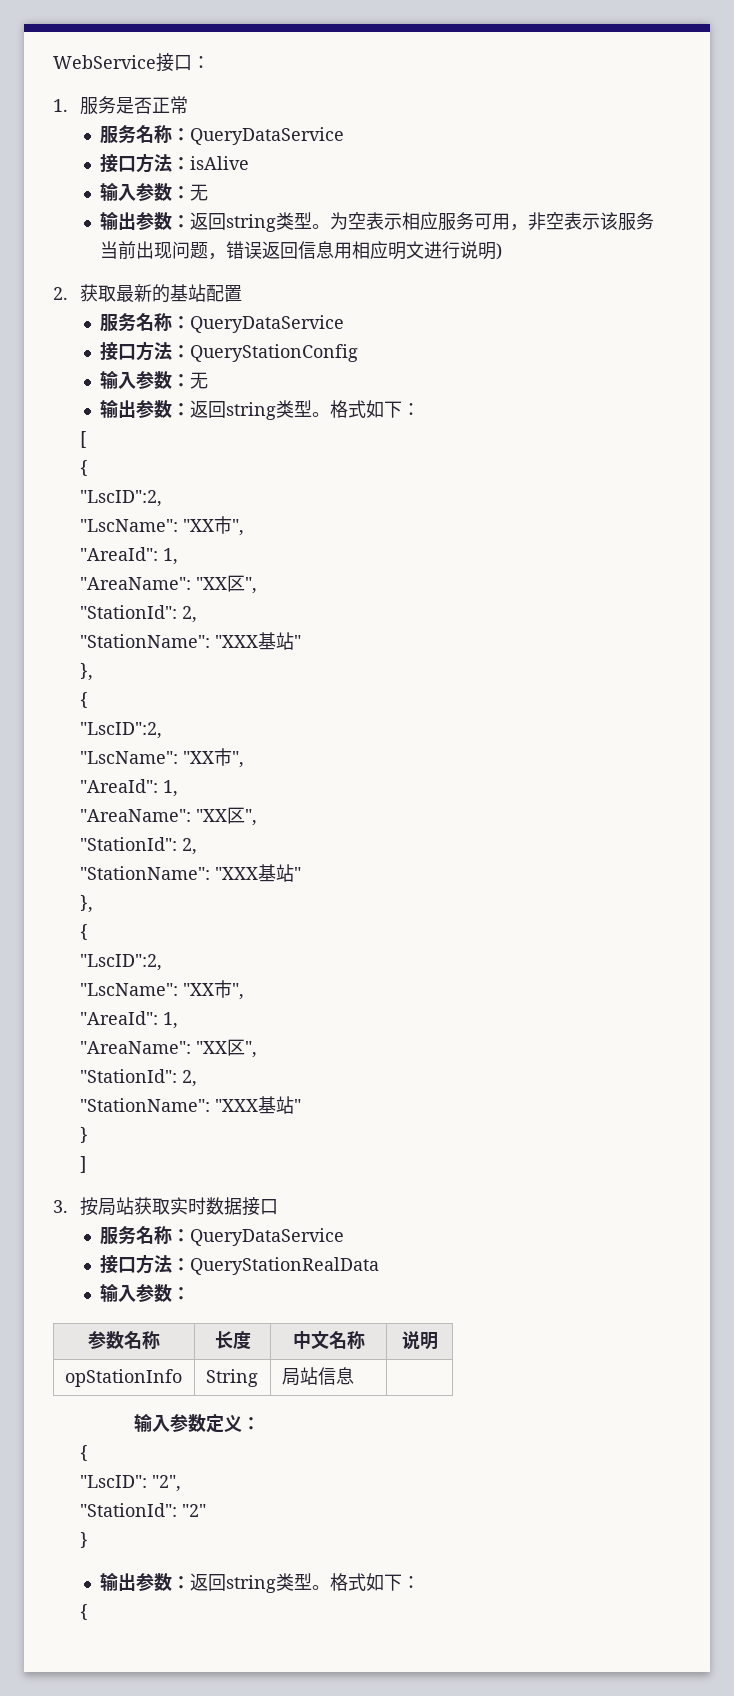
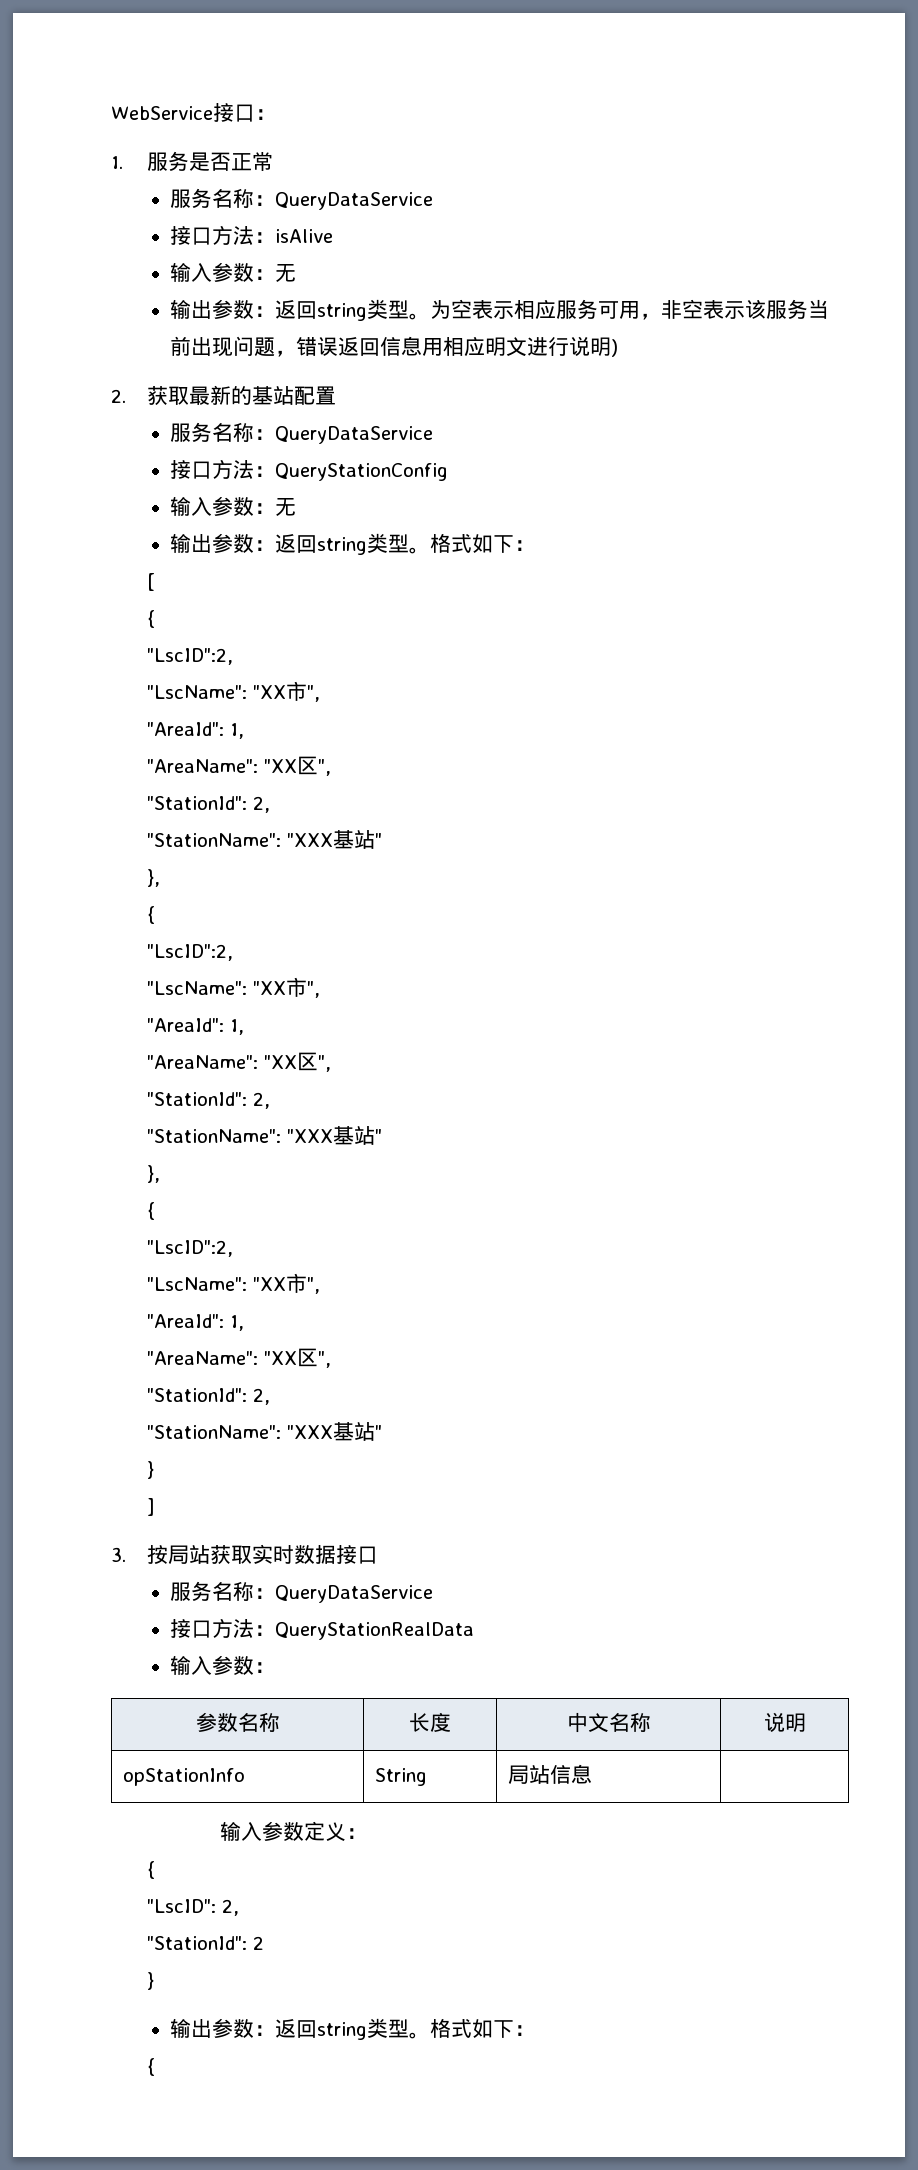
- "LscID": "2",
- "StationId": "2"
+ "LscID": 2,
+ "StationId": 2

